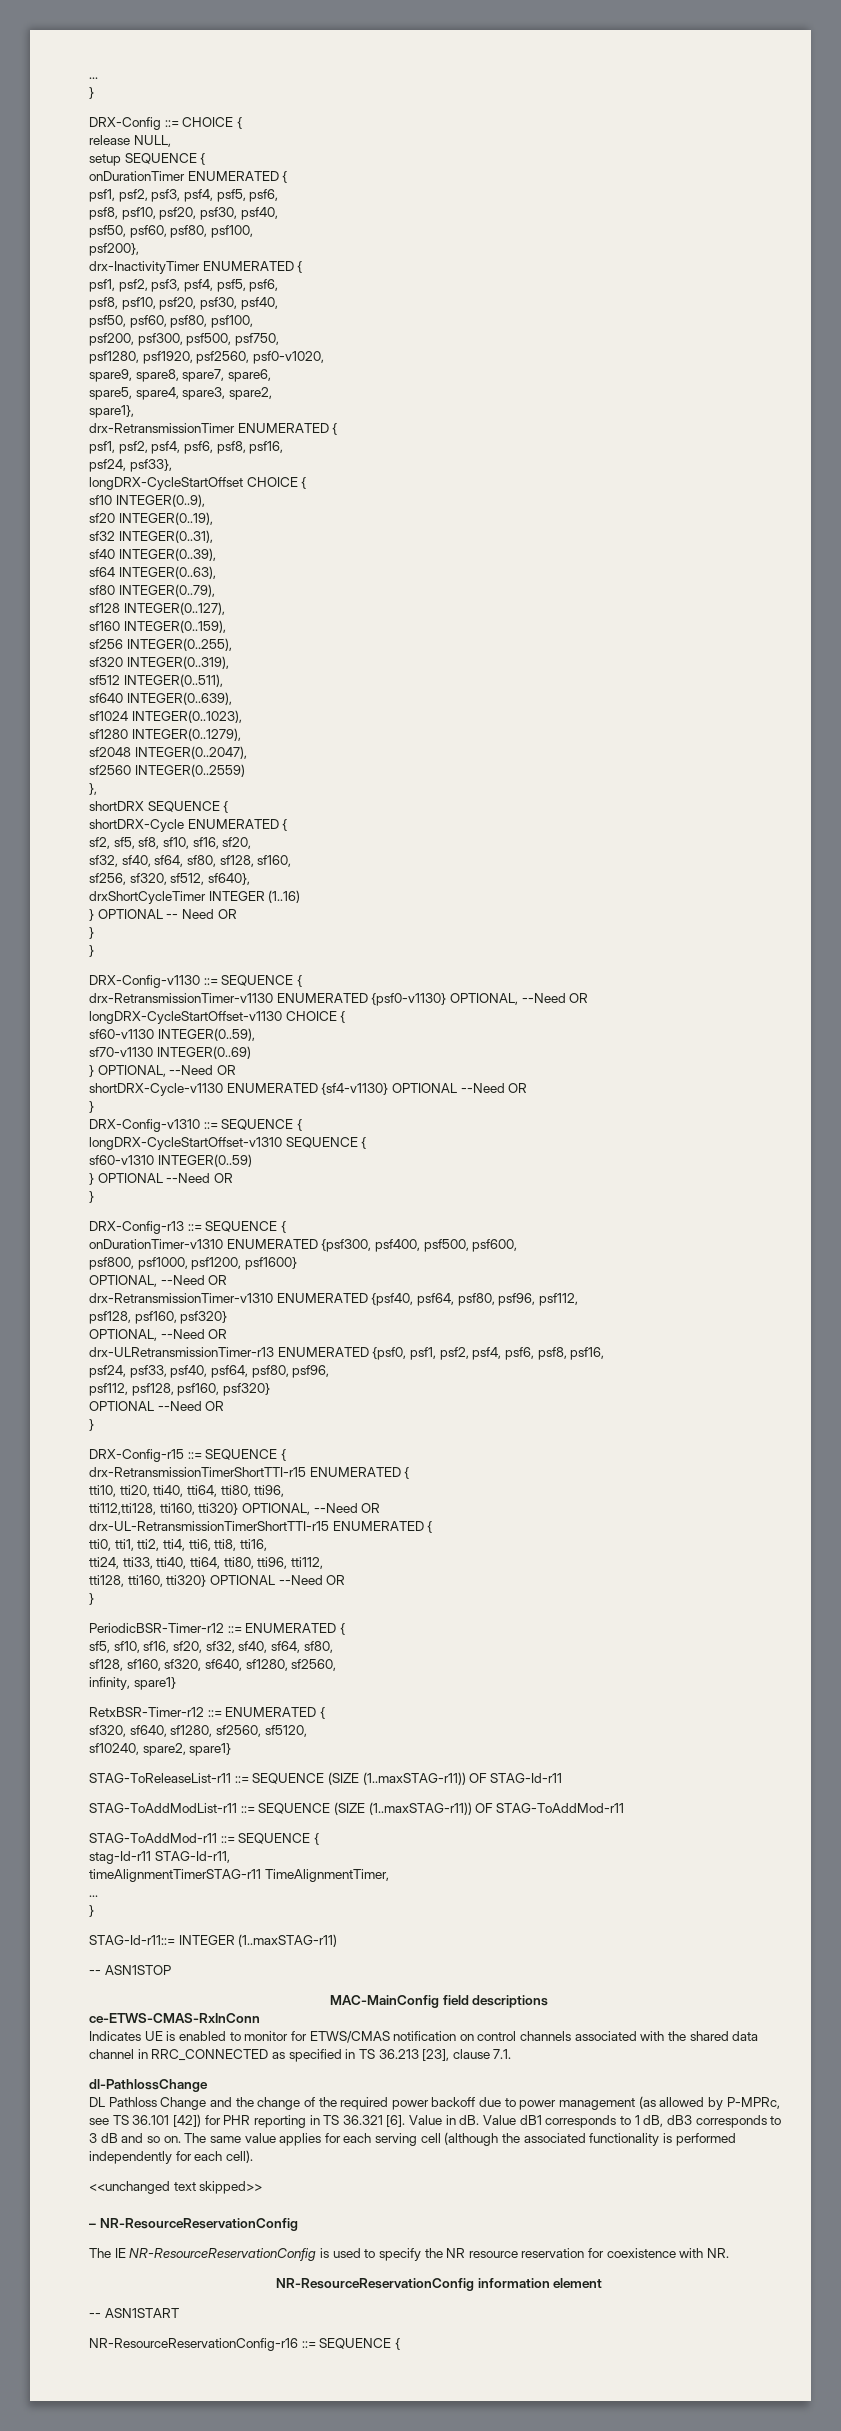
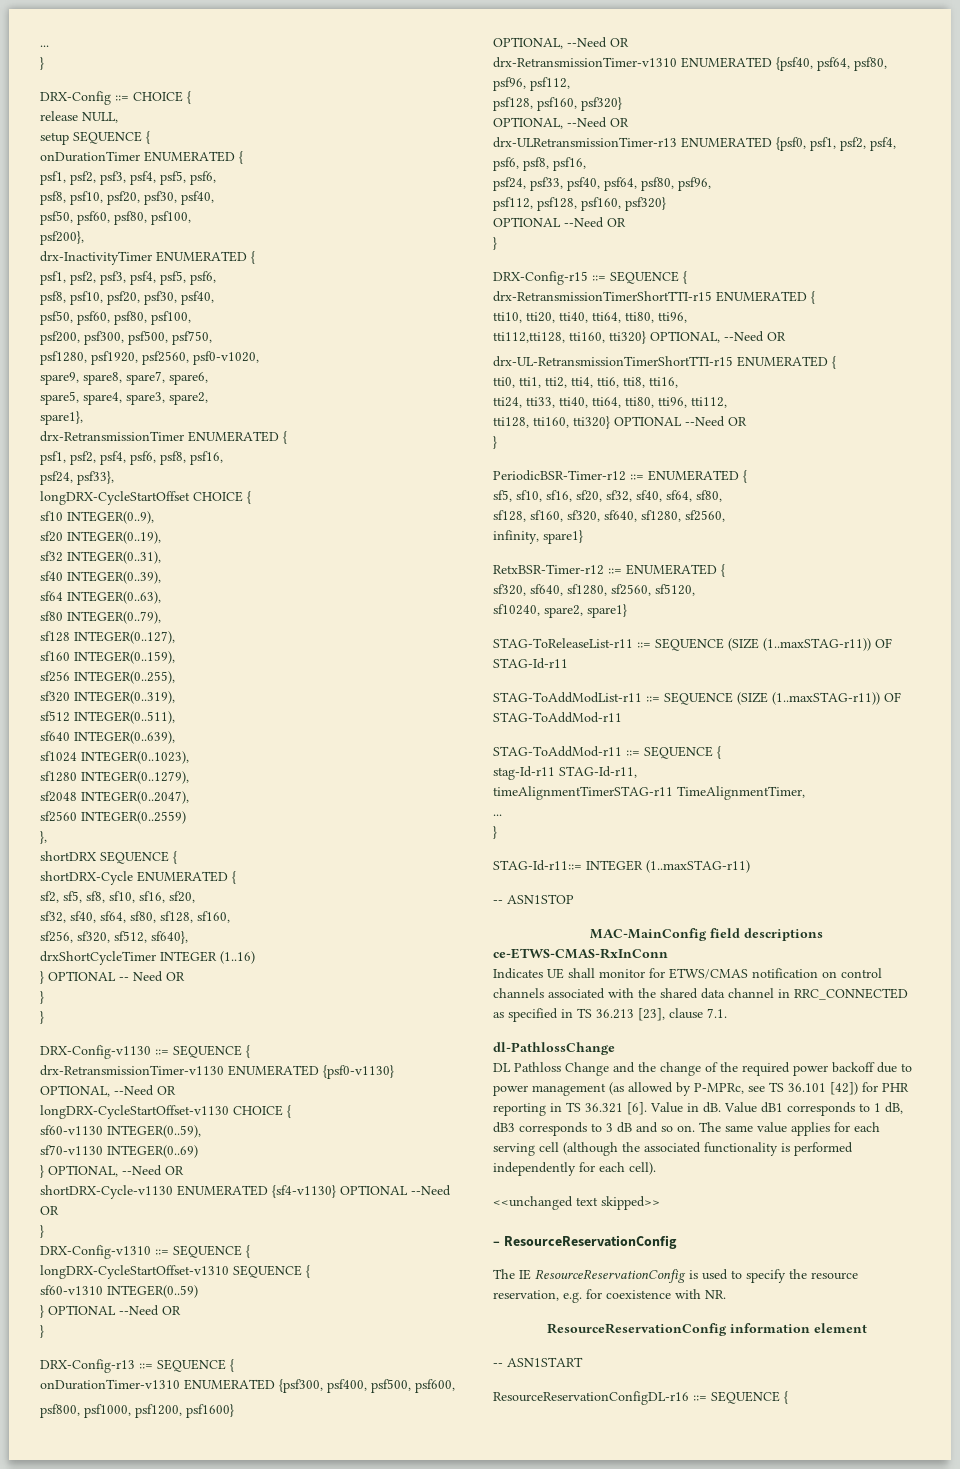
- Indicates UE is enabled to monitor for ETWS/CMAS notification on control channels associated with the shared data channel in RRC_CONNECTED as specified in TS 36.213 [23], clause 7.1.
+ Indicates UE shall monitor for ETWS/CMAS notification on control channels associated with the shared data channel in RRC_CONNECTED as specified in TS 36.213 [23], clause 7.1.
- – NR-ResourceReservationConfig
+ – ResourceReservationConfig
- The IE NR-ResourceReservationConfig is used to specify the NR resource reservation for coexistence with NR.
+ The IE ResourceReservationConfig is used to specify the resource reservation, e.g. for coexistence with NR.
- NR-ResourceReservationConfig information element
+ ResourceReservationConfig information element
- NR-ResourceReservationConfig-r16 ::= SEQUENCE {
+ ResourceReservationConfigDL-r16 ::= SEQUENCE {

